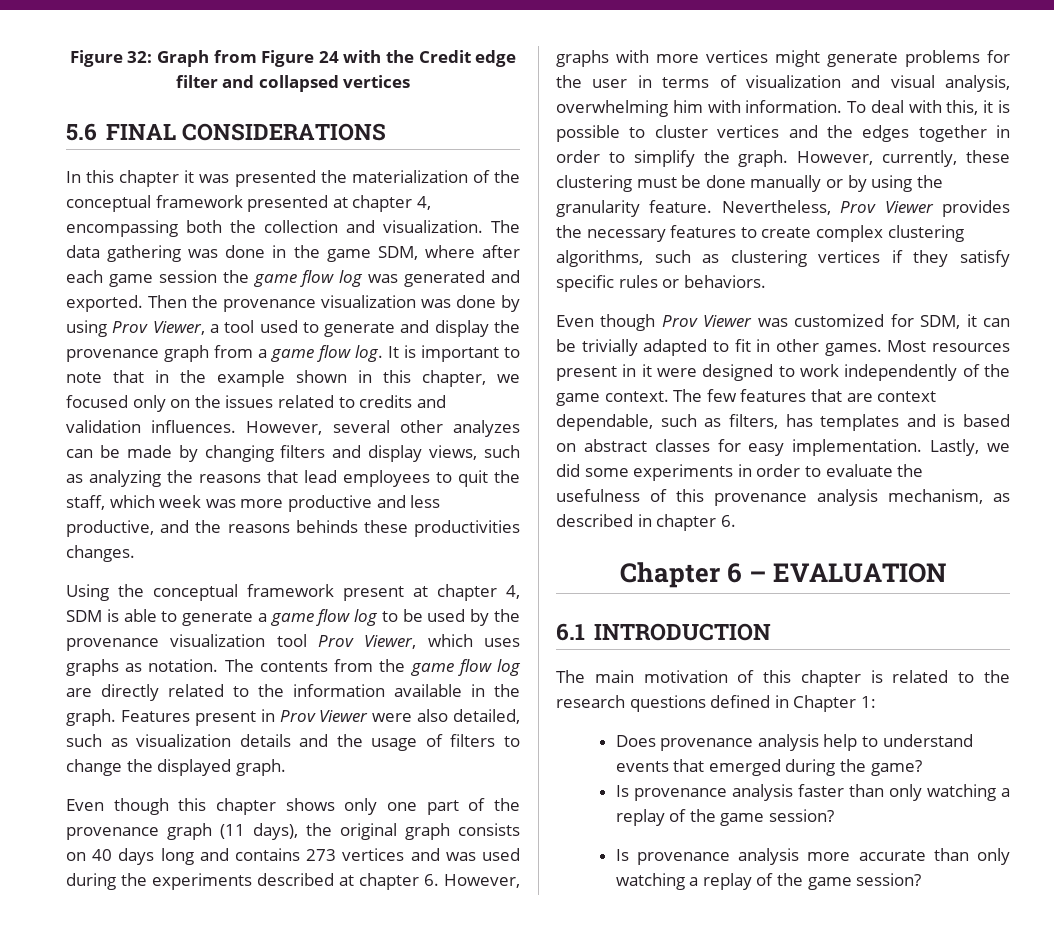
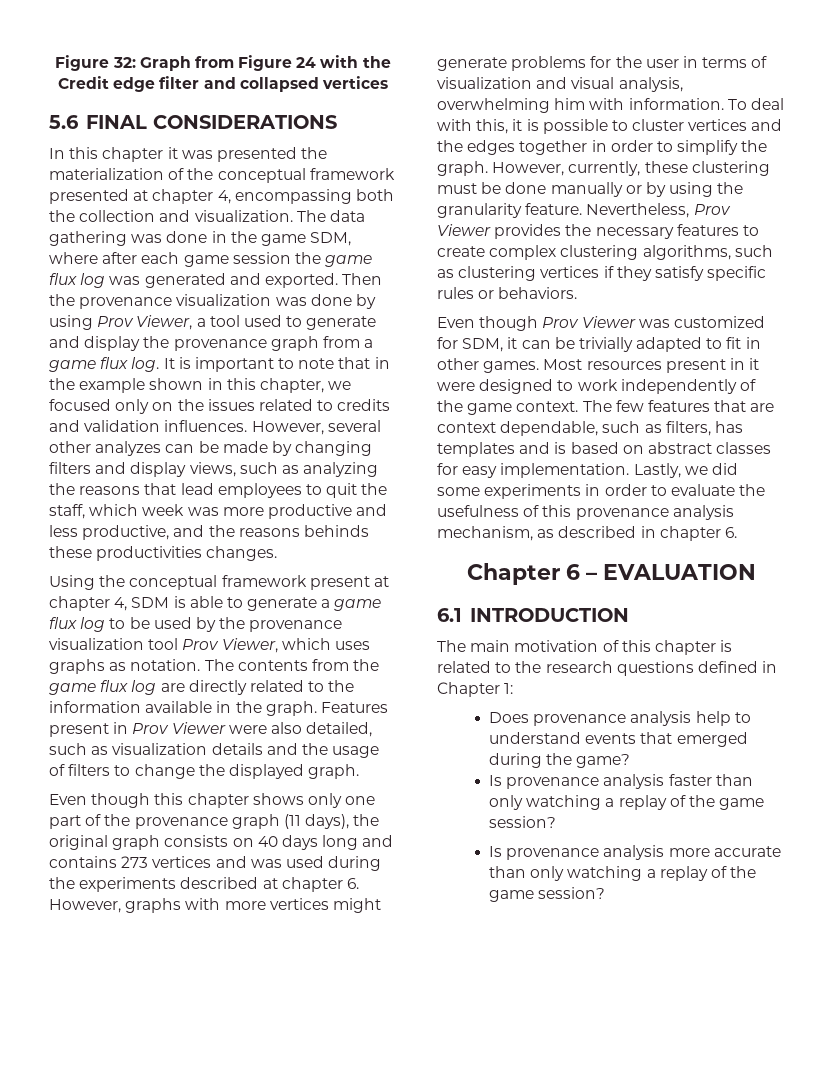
- The data gathering was done in the game SDM, where after each game session the game flow log was generated and exported.
+ The data gathering was done in the game SDM, where after each game session the game flux log was generated and exported.
- Then the provenance visualization was done by using Prov Viewer, a tool used to generate and display the provenance graph from a game flow log.
+ Then the provenance visualization was done by using Prov Viewer, a tool used to generate and display the provenance graph from a game flux log.
- Using the conceptual framework present at chapter 4, SDM is able to generate a game flow log to be used by the provenance visualization tool Prov Viewer, which uses graphs as notation.
+ Using the conceptual framework present at chapter 4, SDM is able to generate a game flux log to be used by the provenance visualization tool Prov Viewer, which uses graphs as notation.
- The contents from the game flow log are directly related to the information available in the graph.
+ The contents from the game flux log are directly related to the information available in the graph.

